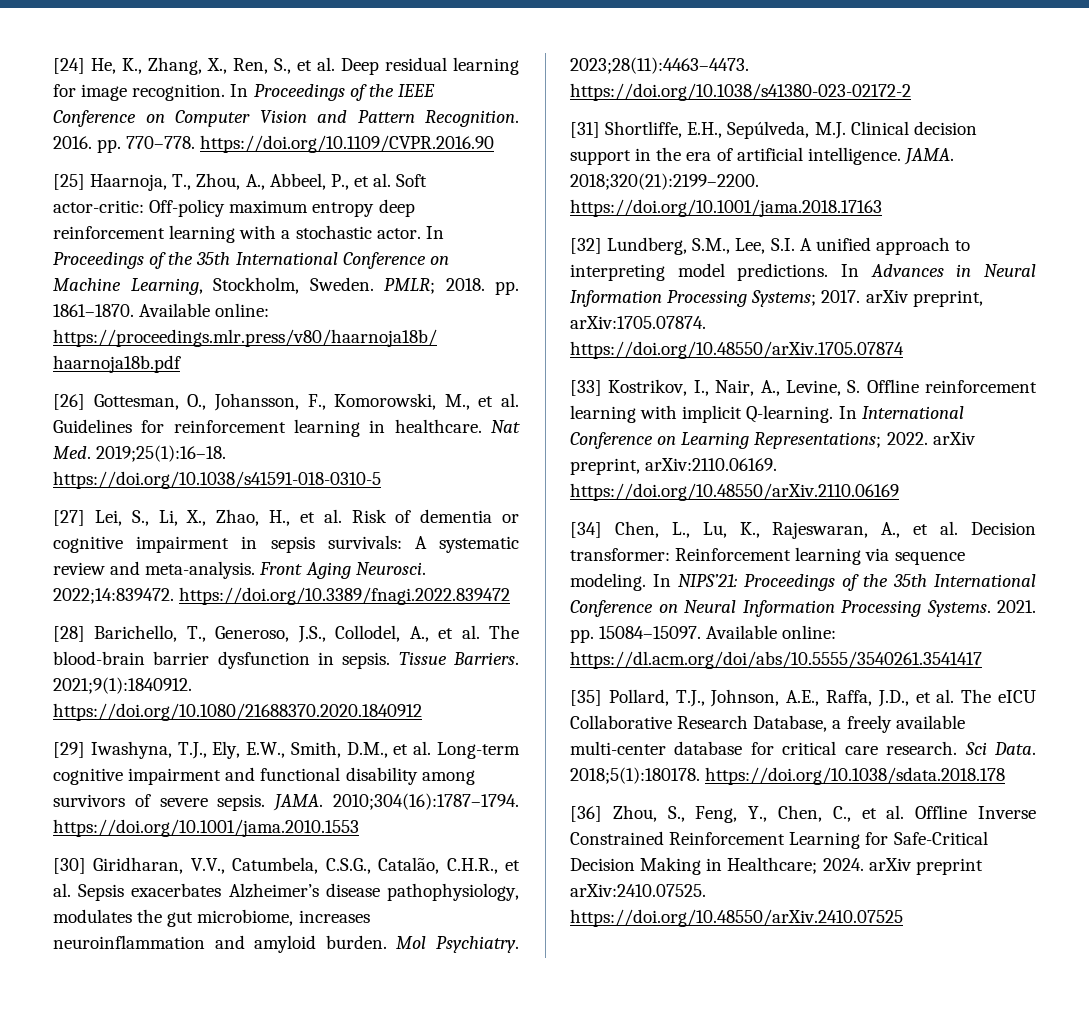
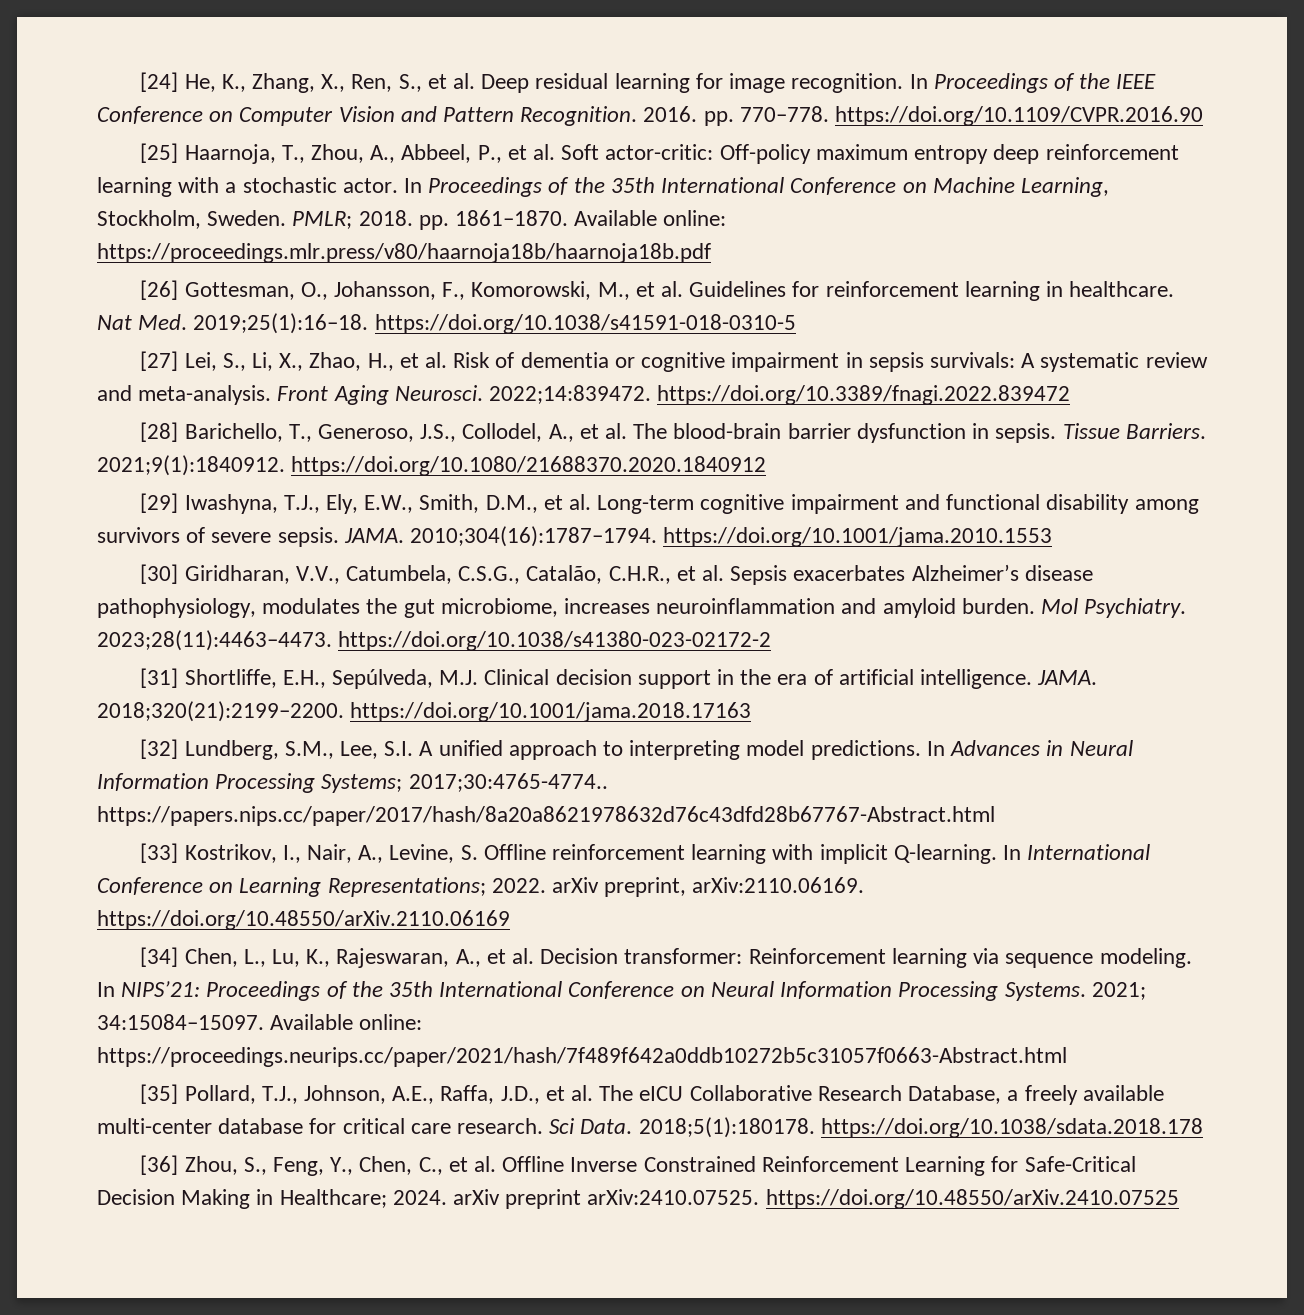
- In Advances in Neural Information Processing Systems; 2017. arXiv preprint, arXiv:1705.07874. https://doi.org/10.48550/arXiv.1705.07874
+ In Advances in Neural Information Processing Systems; 2017;30:4765-4774.. https://papers.nips.cc/paper/2017/hash/8a20a8621978632d76c43dfd28b67767-Abstract.html
- 2021. pp. 15084–15097. Available online: https://dl.acm.org/doi/abs/10.5555/3540261.3541417
+ 2021; 34:15084–15097. Available online: https://proceedings.neurips.cc/paper/2021/hash/7f489f642a0ddb10272b5c31057f0663-Abstract.html

